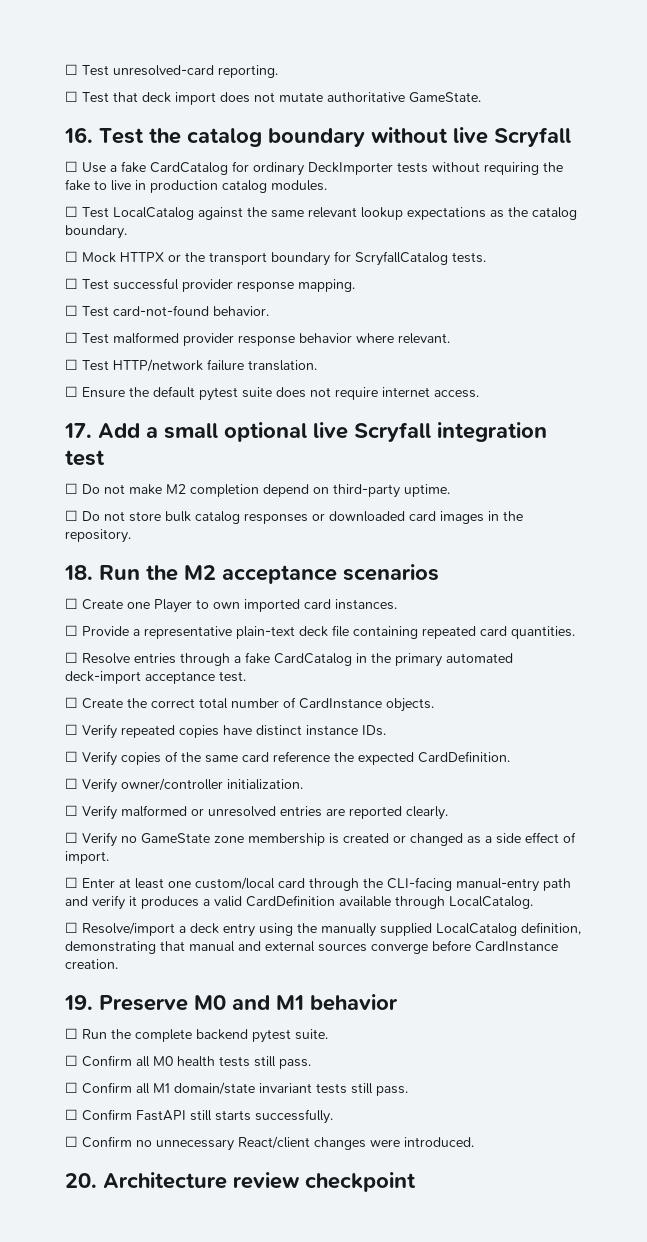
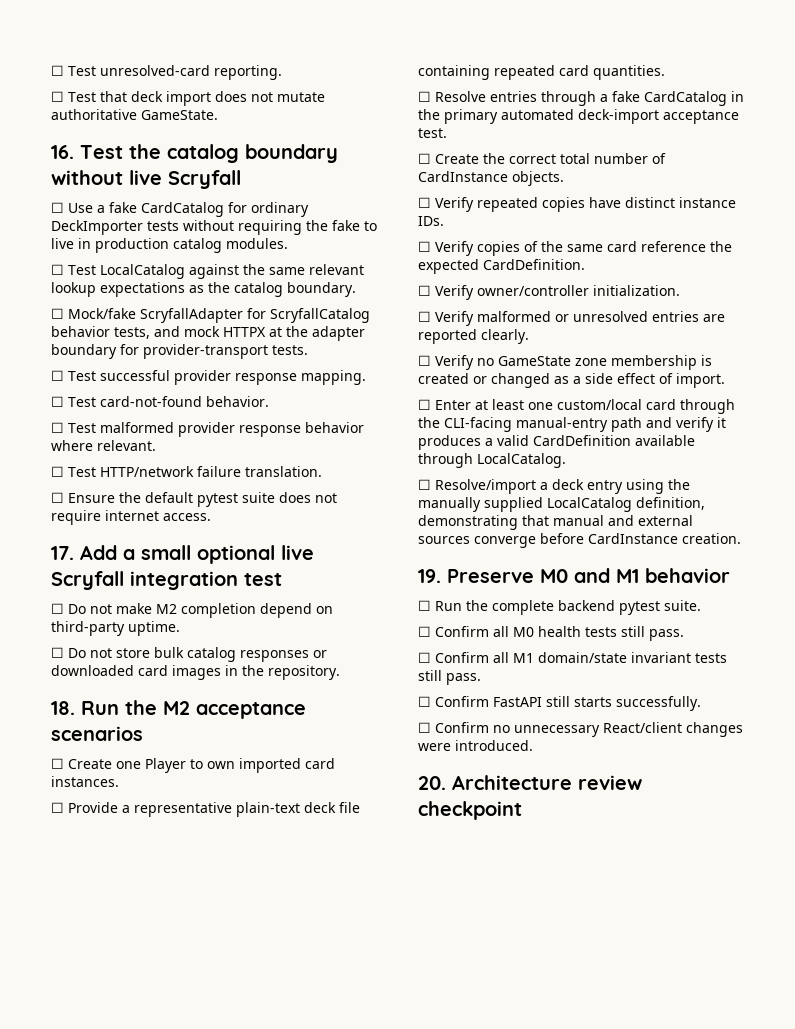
- ☐ Mock HTTPX or the transport boundary for ScryfallCatalog tests.
+ ☐ Mock/fake ScryfallAdapter for ScryfallCatalog behavior tests, and mock HTTPX at the adapter boundary for provider-transport tests.

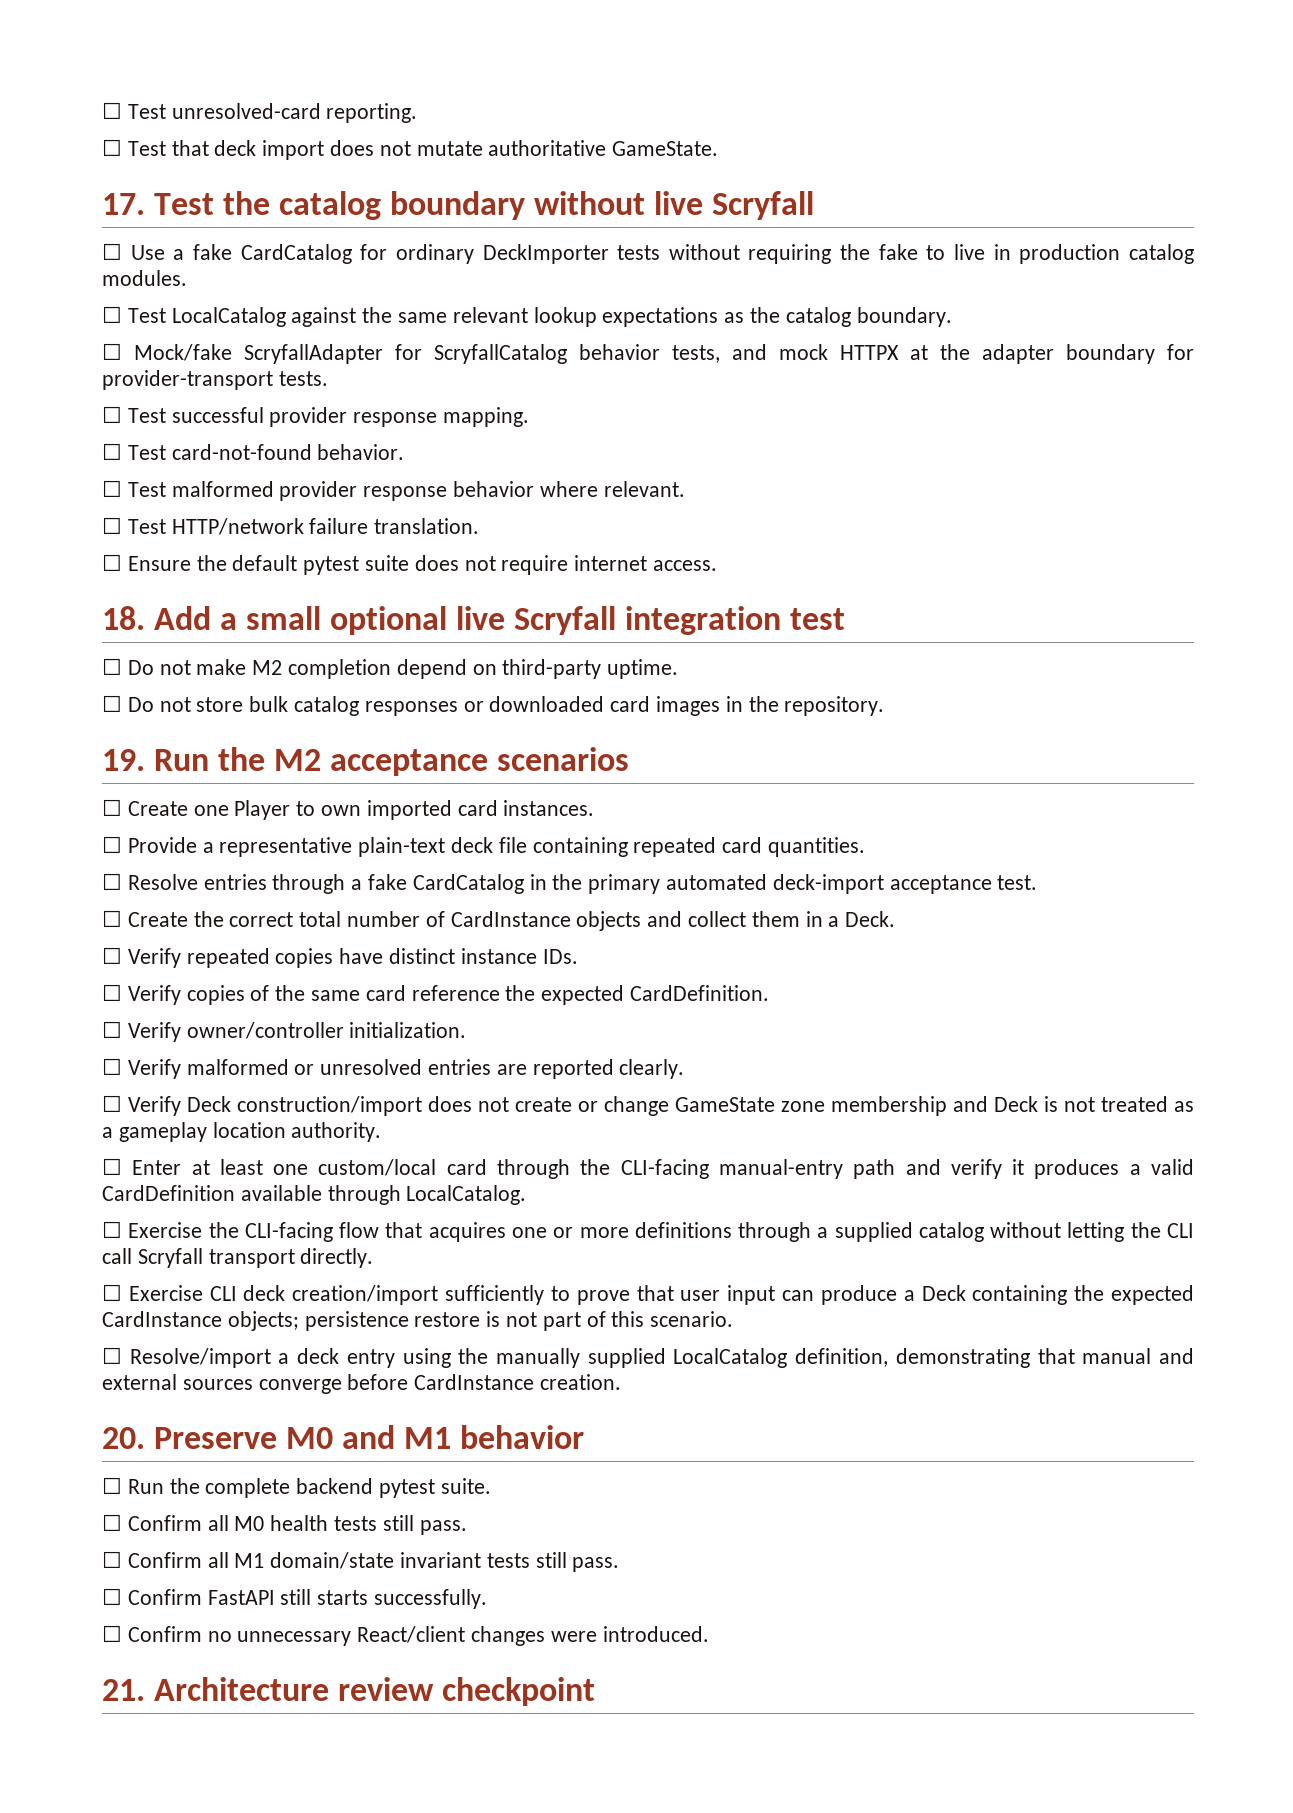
- 16. Test the catalog boundary without live Scryfall
+ 17. Test the catalog boundary without live Scryfall
- 17. Add a small optional live Scryfall integration test
+ 18. Add a small optional live Scryfall integration test
- 18. Run the M2 acceptance scenarios
+ 19. Run the M2 acceptance scenarios
- ☐ Create the correct total number of CardInstance objects.
+ ☐ Create the correct total number of CardInstance objects and collect them in a Deck.
- ☐ Verify no GameState zone membership is created or changed as a side effect of import.
+ ☐ Verify Deck construction/import does not create or change GameState zone membership and Deck is not treated as a gameplay location authority.
+ ☐ Exercise the CLI-facing flow that acquires one or more definitions through a supplied catalog without letting the CLI call Scryfall transport directly.
+ ☐ Exercise CLI deck creation/import sufficiently to prove that user input can produce a Deck containing the expected CardInstance objects; persistence restore is not part of this scenario.
- 19. Preserve M0 and M1 behavior
+ 20. Preserve M0 and M1 behavior
- 20. Architecture review checkpoint
+ 21. Architecture review checkpoint

